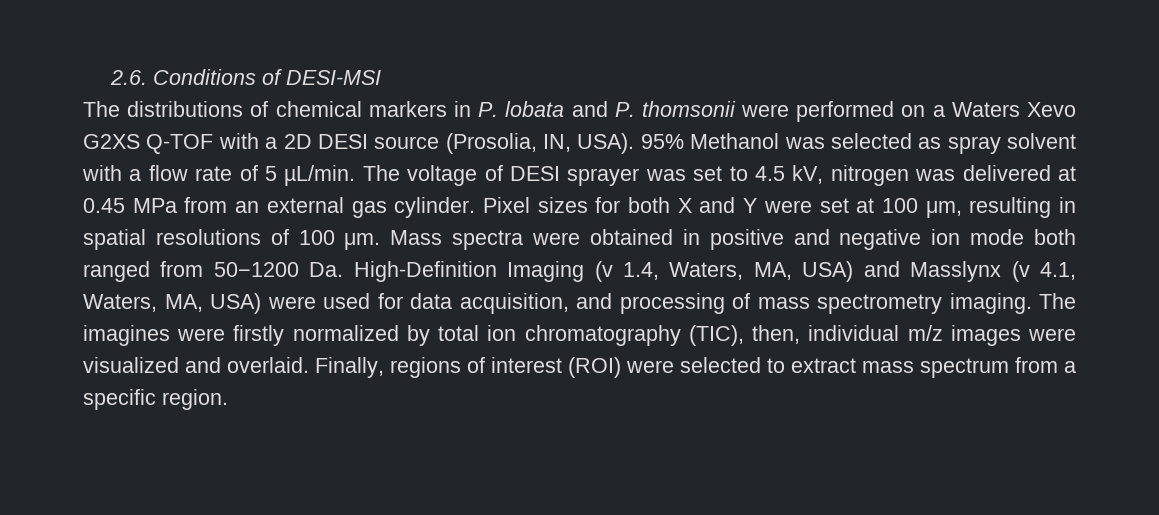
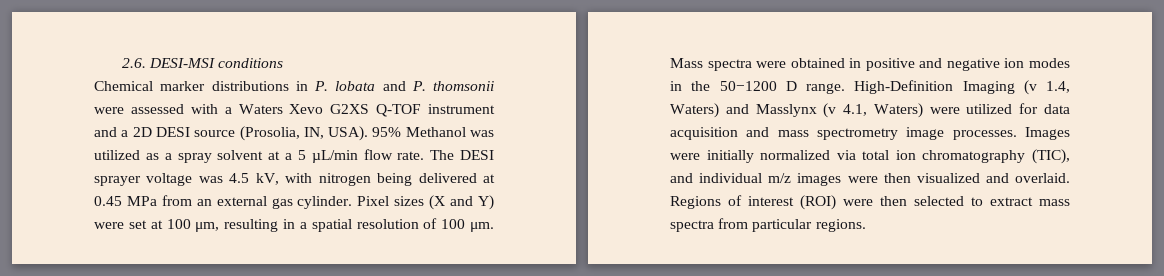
- 2.6. Conditions of DESI-MSI
- The distributions of chemical markers in P. lobata and P. thomsonii were performed on a Waters Xevo G2XS Q-TOF with a 2D DESI source (Prosolia, IN, USA).
+ 2.6. DESI-MSI conditions
+ Chemical marker distributions in P. lobata and P. thomsonii were assessed with a Waters Xevo G2XS Q-TOF instrument and a 2D DESI source (Prosolia, IN, USA).
- 95% Methanol was selected as spray solvent with a flow rate of 5 µL/min. The voltage of DESI sprayer was set to 4.5 kV, nitrogen was delivered at 0.45 MPa from an external gas cylinder.
+ 95% Methanol was utilized as a spray solvent at a 5 µL/min flow rate. The DESI sprayer voltage was 4.5 kV, with nitrogen being delivered at 0.45 MPa from an external gas cylinder.
- Pixel sizes for both X and Y were set at 100 μm, resulting in spatial resolutions of 100 μm.
+ Pixel sizes (X and Y) were set at 100 μm, resulting in a spatial resolution of 100 μm.
- Mass spectra were obtained in positive and negative ion mode both ranged from 50−1200 Da. High-Definition Imaging (v 1.4, Waters, MA, USA) and Masslynx (v 4.1, Waters, MA, USA) were used for data acquisition, and processing of mass spectrometry imaging. The imagines were firstly normalized by total ion chromatography (TIC), then, individual m/z images were visualized and overlaid.
+ Mass spectra were obtained in positive and negative ion modes in the 50−1200 D range. High-Definition Imaging (v 1.4, Waters) and Masslynx (v 4.1, Waters) were utilized for data acquisition and mass spectrometry image processes. Images were initially normalized via total ion chromatography (TIC), and individual m/z images were then visualized and overlaid.
- Finally, regions of interest (ROI) were selected to extract mass spectrum from a specific region.
+ Regions of interest (ROI) were then selected to extract mass spectra from particular regions.

